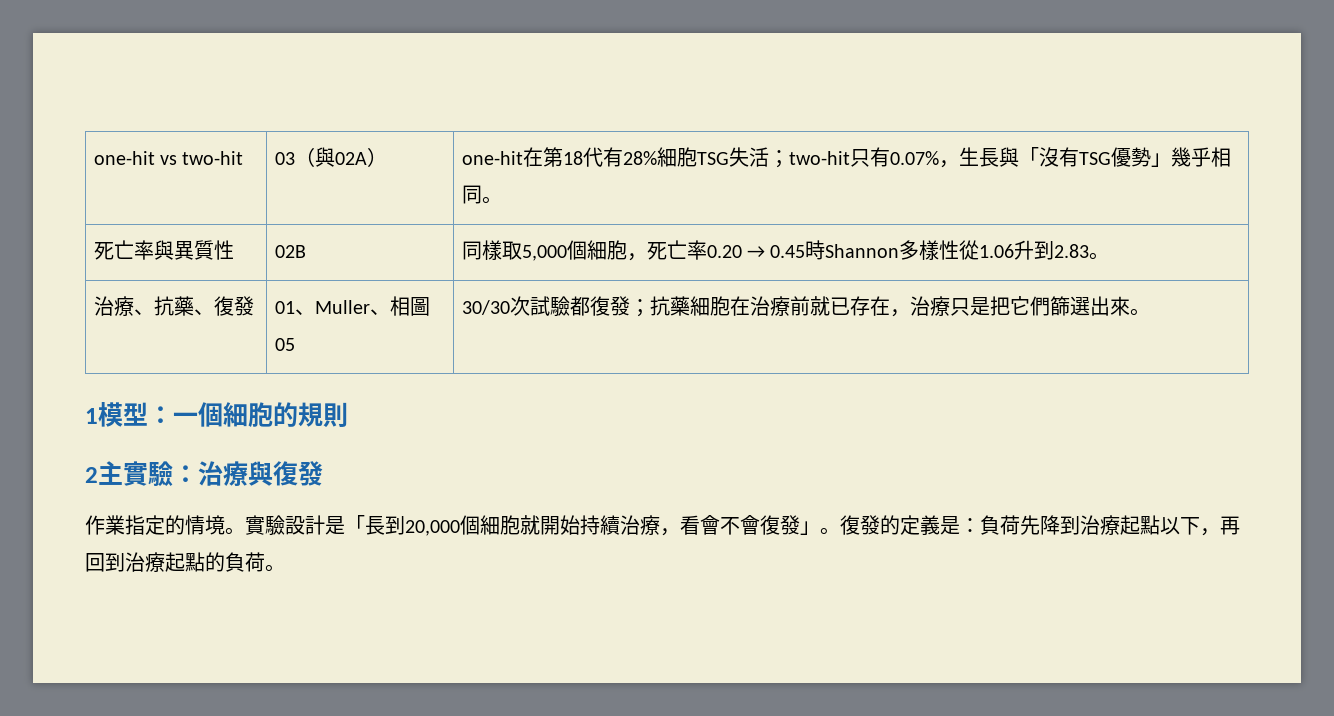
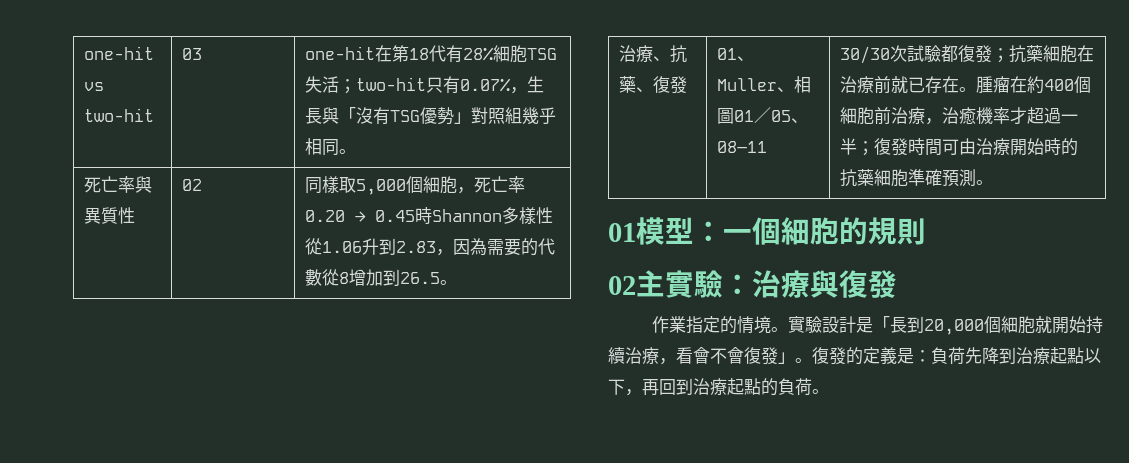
- one-hit vs two-hit | 03（與02A） | one-hit在第18代有28%細胞TSG失活；two-hit只有0.07%，生長與「沒有TSG優勢」幾乎相同。
+ one-hit vs two-hit | 03 | one-hit在第18代有28%細胞TSG失活；two-hit只有0.07%，生長與「沒有TSG優勢」對照組幾乎相同。
- 死亡率與異質性 | 02B | 同樣取5,000個細胞，死亡率0.20 → 0.45時Shannon多樣性從1.06升到2.83。
+ 死亡率與異質性 | 02 | 同樣取5,000個細胞，死亡率0.20 → 0.45時Shannon多樣性從1.06升到2.83，因為需要的代數從8增加到26.5。
- 01、Muller、相圖05
+ 01、Muller、相圖01／05、08–11
- 30/30次試驗都復發；抗藥細胞在治療前就已存在，治療只是把它們篩選出來。
- 1模型：一個細胞的規則
+ 30/30次試驗都復發；抗藥細胞在治療前就已存在。腫瘤在約400個細胞前治療，治癒機率才超過一半；復發時間可由治療開始時的抗藥細胞準確預測。
+ 01模型：一個細胞的規則
- 2主實驗：治療與復發
+ 02主實驗：治療與復發

